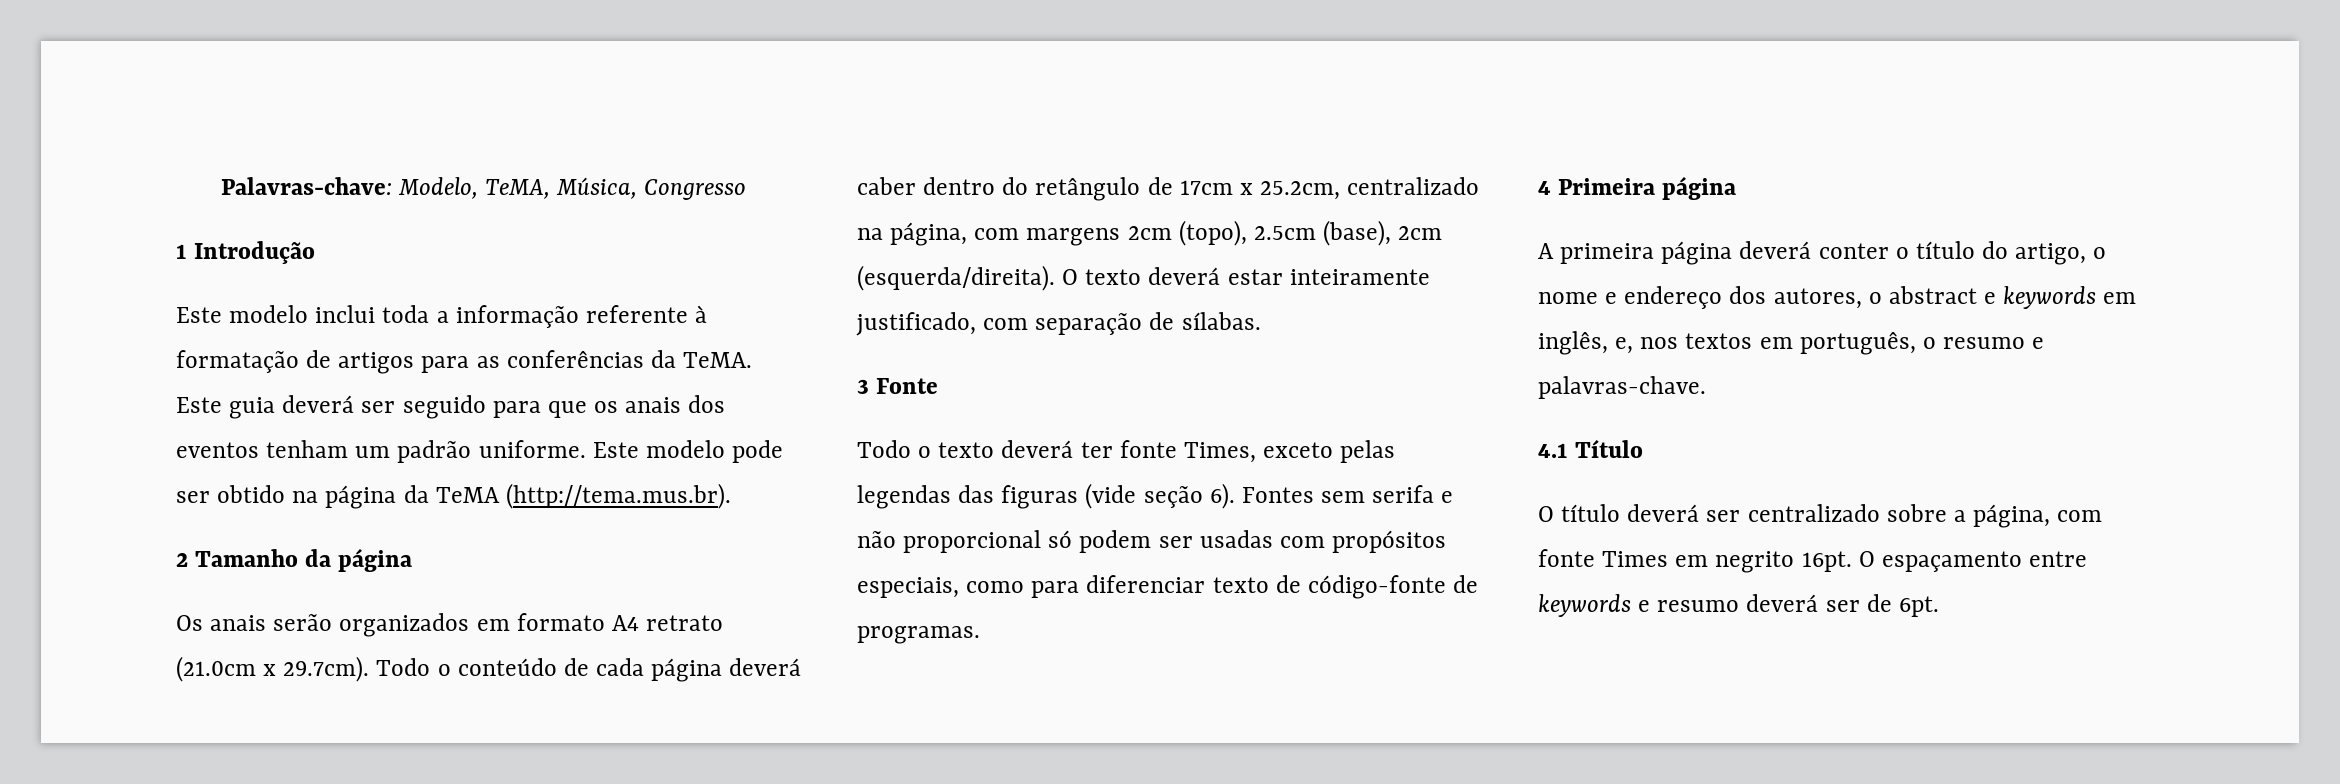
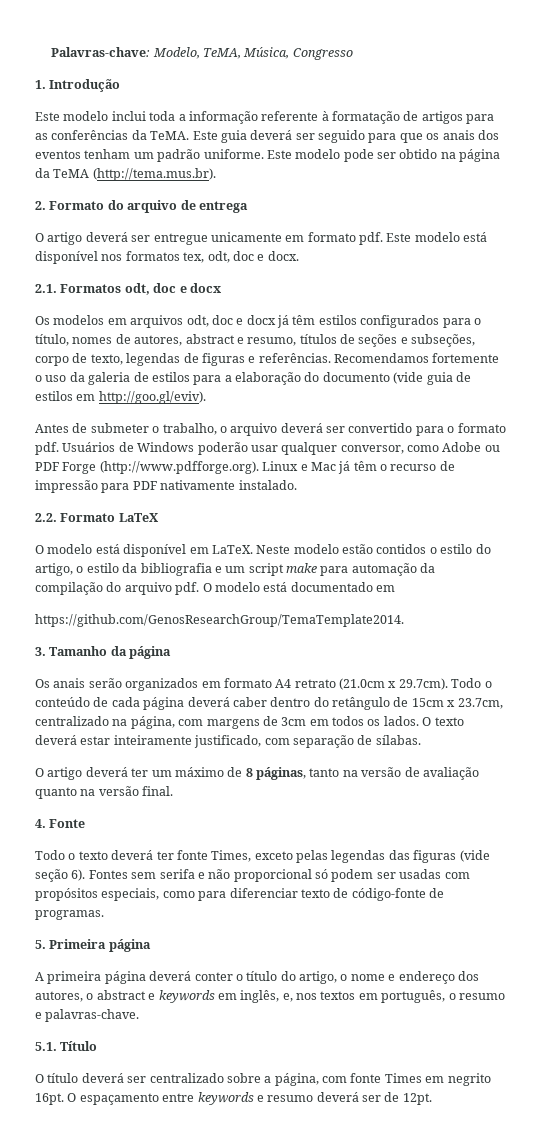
- 1 Introdução
+ 1. Introdução
- 2 Tamanho da página
+ 2. Formato do arquivo de entrega
+ O artigo deverá ser entregue unicamente em formato pdf. Este modelo está disponível nos formatos tex, odt, doc e docx.
+ 2.1. Formatos odt, doc e docx
+ Os modelos em arquivos odt, doc e docx já têm estilos configurados para o título, nomes de autores, abstract e resumo, títulos de seções e subseções, corpo de texto, legendas de figuras e referências. Recomendamos fortemente o uso da galeria de estilos para a elaboração do documento (vide guia de estilos em http://goo.gl/eviv).
+ Antes de submeter o trabalho, o arquivo deverá ser convertido para o formato pdf. Usuários de Windows poderão usar qualquer conversor, como Adobe ou PDF Forge (http://www.pdfforge.org). Linux e Mac já têm o recurso de impressão para PDF nativamente instalado.
+ 2.2. Formato LaTeX
+ O modelo está disponível em LaTeX. Neste modelo estão contidos o estilo do artigo, o estilo da bibliografia e um script make para automação da compilação do arquivo pdf. O modelo está documentado em
+ https://github.com/GenosResearchGroup/TemaTemplate2014.
+ 3. Tamanho da página
- Os anais serão organizados em formato A4 retrato (21.0cm x 29.7cm). Todo o conteúdo de cada página deverá caber dentro do retângulo de 17cm x 25.2cm, centralizado na página, com margens 2cm (topo), 2.5cm (base), 2cm (esquerda/direita).
+ Os anais serão organizados em formato A4 retrato (21.0cm x 29.7cm). Todo o conteúdo de cada página deverá caber dentro do retângulo de 15cm x 23.7cm, centralizado na página, com margens de 3cm em todos os lados.
- 3 Fonte
+ O artigo deverá ter um máximo de 8 páginas, tanto na versão de avaliação quanto na versão final.
+ 4. Fonte
- 4 Primeira página
+ 5. Primeira página
- 4.1 Título
+ 5.1. Título
- O espaçamento entre keywords e resumo deverá ser de 6pt.
+ O espaçamento entre keywords e resumo deverá ser de 12pt.

